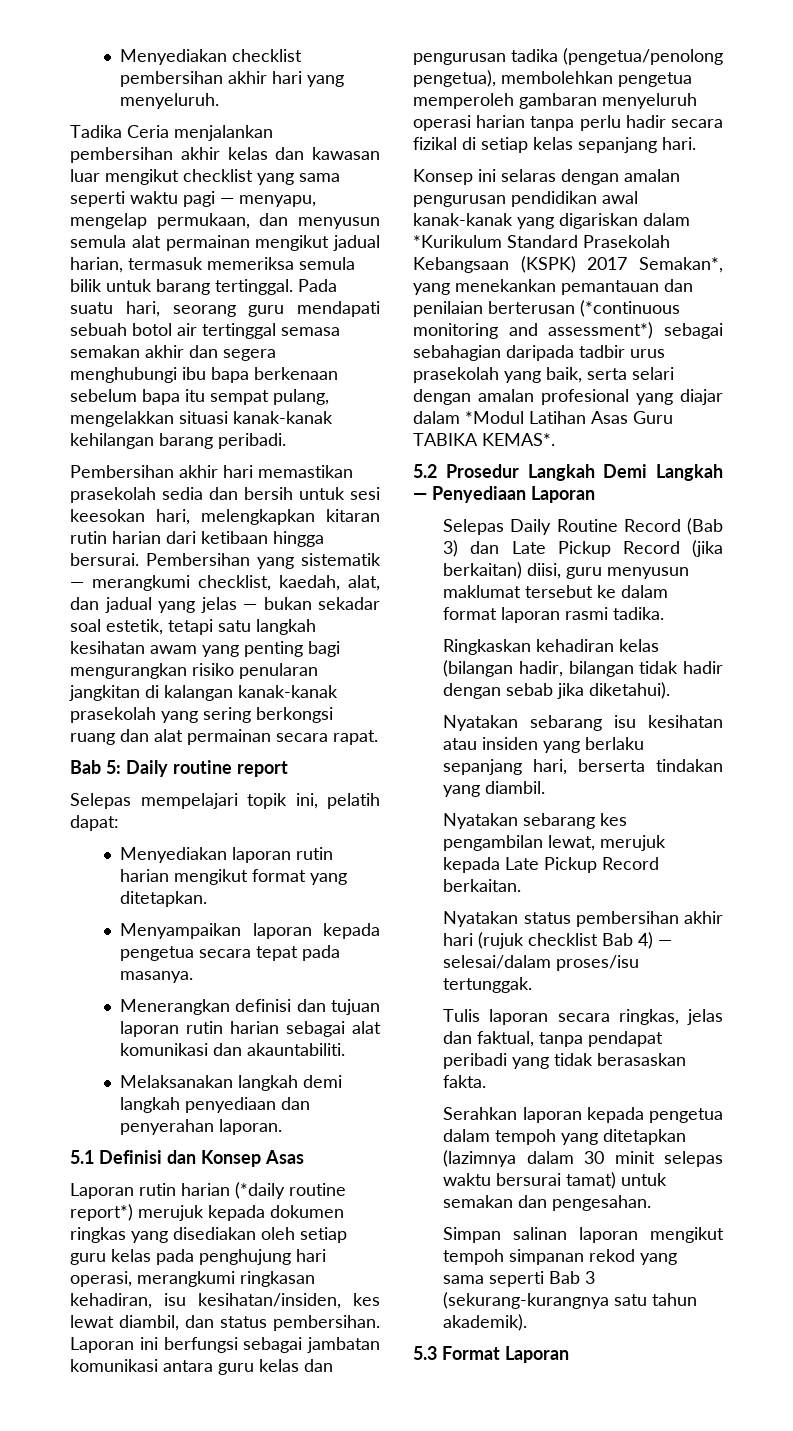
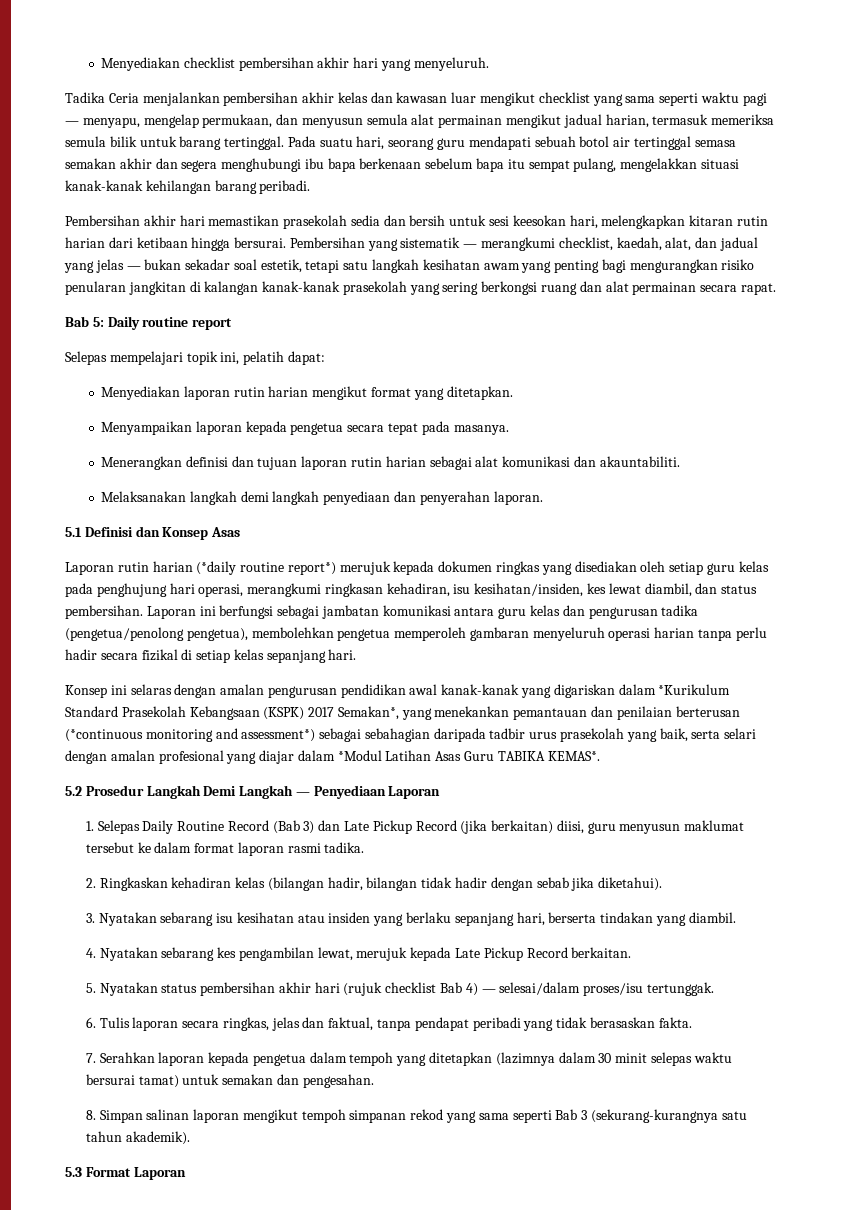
- Selepas Daily Routine Record (Bab 3) dan Late Pickup Record (jika berkaitan) diisi, guru menyusun maklumat tersebut ke dalam format laporan rasmi tadika.
+ 1. Selepas Daily Routine Record (Bab 3) dan Late Pickup Record (jika berkaitan) diisi, guru menyusun maklumat tersebut ke dalam format laporan rasmi tadika.
- Ringkaskan kehadiran kelas (bilangan hadir, bilangan tidak hadir dengan sebab jika diketahui).
+ 2. Ringkaskan kehadiran kelas (bilangan hadir, bilangan tidak hadir dengan sebab jika diketahui).
- Nyatakan sebarang isu kesihatan atau insiden yang berlaku sepanjang hari, berserta tindakan yang diambil.
+ 3. Nyatakan sebarang isu kesihatan atau insiden yang berlaku sepanjang hari, berserta tindakan yang diambil.
- Nyatakan sebarang kes pengambilan lewat, merujuk kepada Late Pickup Record berkaitan.
+ 4. Nyatakan sebarang kes pengambilan lewat, merujuk kepada Late Pickup Record berkaitan.
- Nyatakan status pembersihan akhir hari (rujuk checklist Bab 4) — selesai/dalam proses/isu tertunggak.
+ 5. Nyatakan status pembersihan akhir hari (rujuk checklist Bab 4) — selesai/dalam proses/isu tertunggak.
- Tulis laporan secara ringkas, jelas dan faktual, tanpa pendapat peribadi yang tidak berasaskan fakta.
+ 6. Tulis laporan secara ringkas, jelas dan faktual, tanpa pendapat peribadi yang tidak berasaskan fakta.
- Serahkan laporan kepada pengetua dalam tempoh yang ditetapkan (lazimnya dalam 30 minit selepas waktu bersurai tamat) untuk semakan dan pengesahan.
+ 7. Serahkan laporan kepada pengetua dalam tempoh yang ditetapkan (lazimnya dalam 30 minit selepas waktu bersurai tamat) untuk semakan dan pengesahan.
- Simpan salinan laporan mengikut tempoh simpanan rekod yang sama seperti Bab 3 (sekurang-kurangnya satu tahun akademik).
+ 8. Simpan salinan laporan mengikut tempoh simpanan rekod yang sama seperti Bab 3 (sekurang-kurangnya satu tahun akademik).

